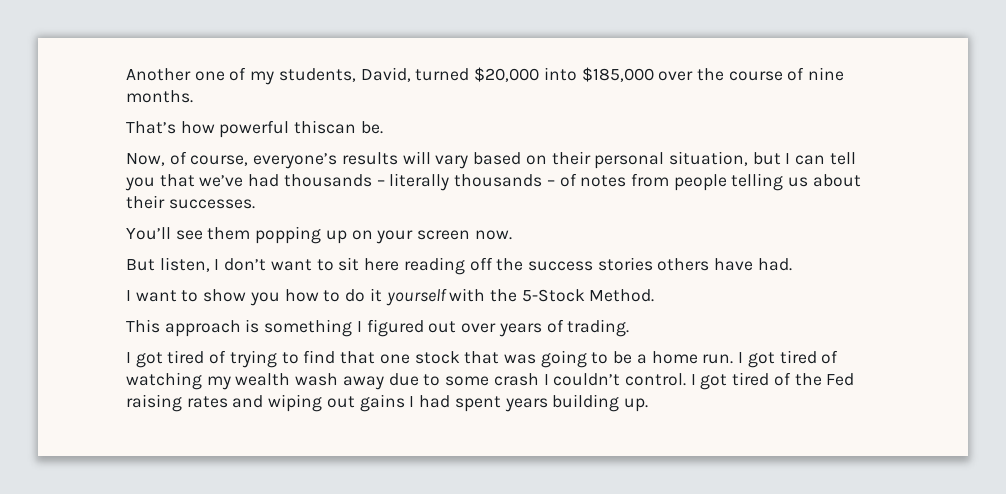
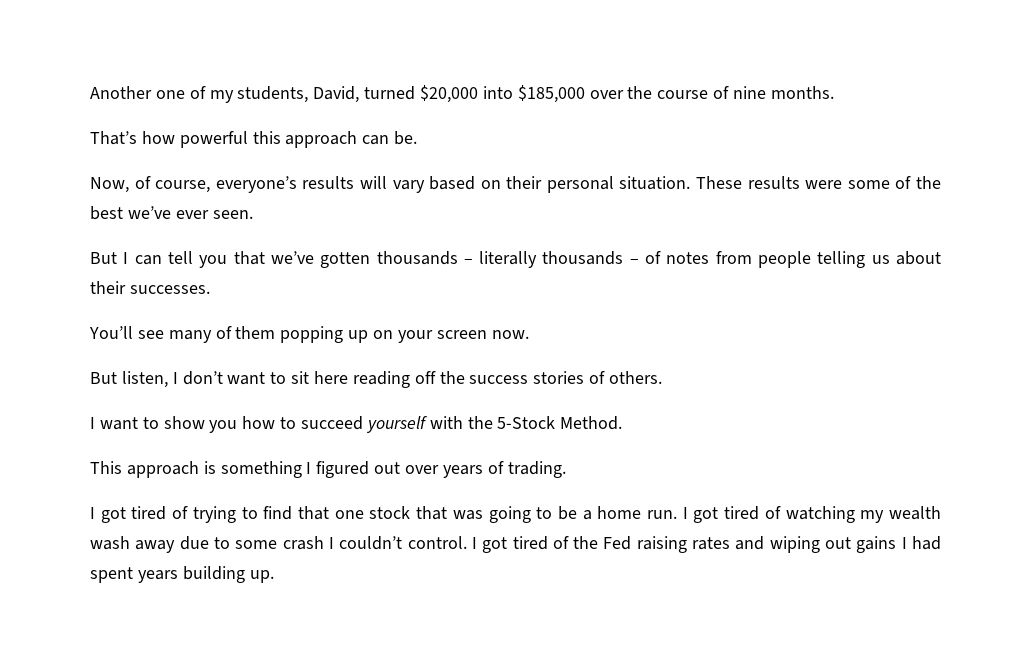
- That’s how powerful thiscan be.
+ That’s how powerful this approach can be.
- Now, of course, everyone’s results will vary based on their personal situation, but I can tell you that we’ve had thousands – literally thousands – of notes from people telling us about their successes.
+ Now, of course, everyone’s results will vary based on their personal situation. These results were some of the best we’ve ever seen.
+ But I can tell you that we’ve gotten thousands – literally thousands – of notes from people telling us about their successes.
- You’ll see them popping up on your screen now.
+ You’ll see many of them popping up on your screen now.
- But listen, I don’t want to sit here reading off the success stories others have had.
+ But listen, I don’t want to sit here reading off the success stories of others.
- I want to show you how to do it yourself with the 5-Stock Method.
+ I want to show you how to succeed yourself with the 5-Stock Method.

